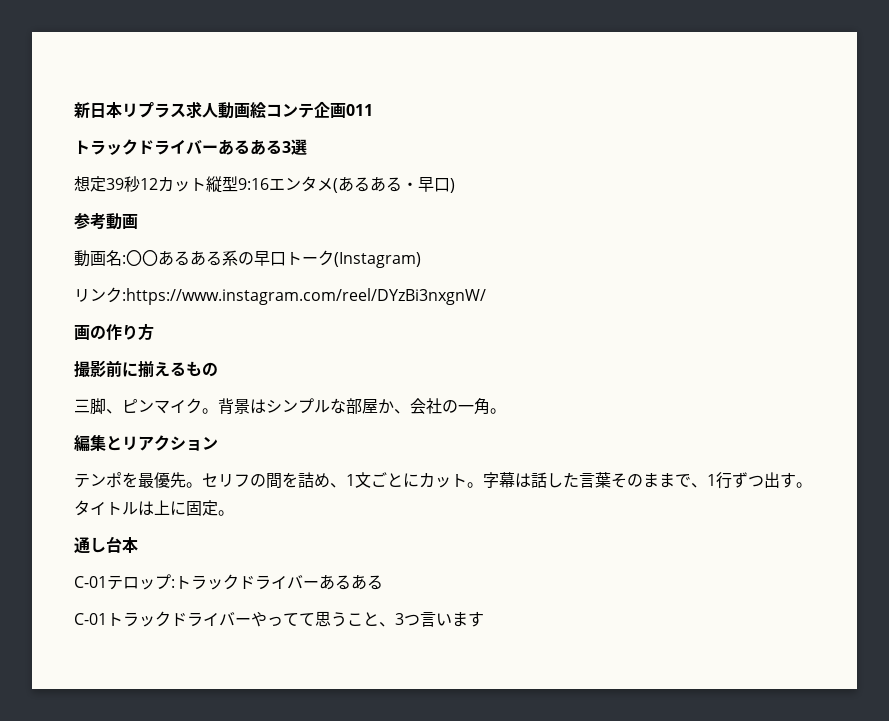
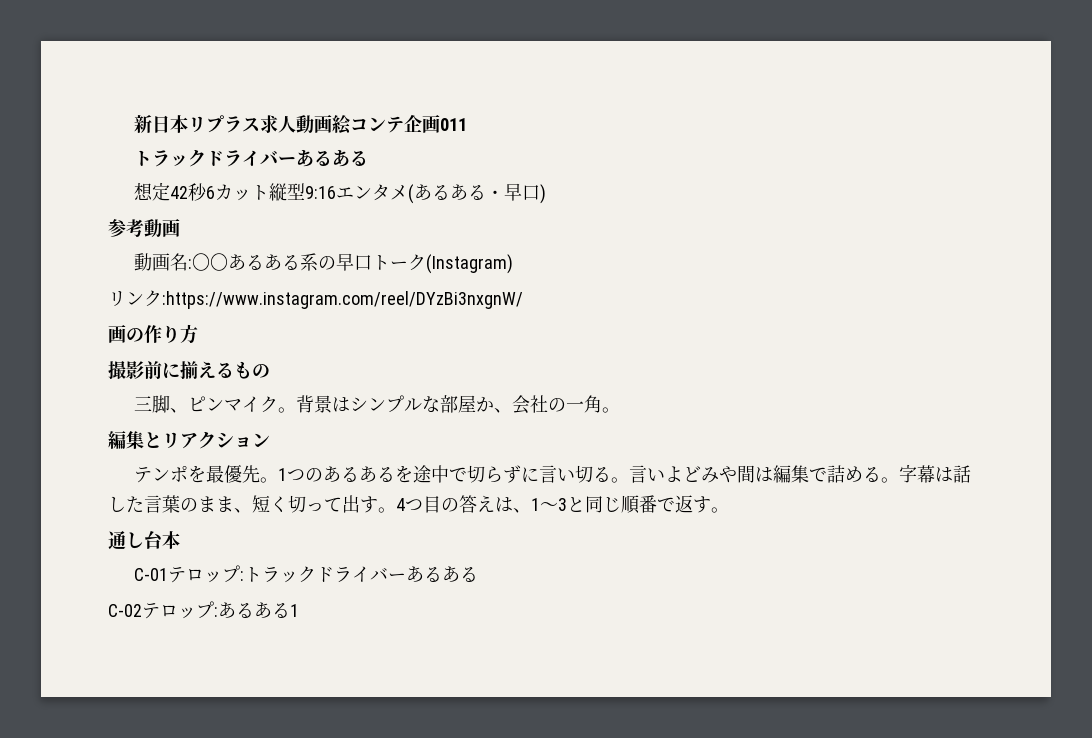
  新日本リプラス求人動画絵コンテ企画011
- トラックドライバーあるある3選
+ トラックドライバーあるある
- 想定39秒12カット縦型9:16エンタメ(あるある・早口)
+ 想定42秒6カット縦型9:16エンタメ(あるある・早口)
- セリフの間を詰め、1文ごとにカット。
+ 1つのあるあるを途中で切らずに言い切る。言いよどみや間は編集で詰める。
- 字幕は話した言葉そのままで、1行ずつ出す。タイトルは上に固定。
+ 字幕は話した言葉のまま、短く切って出す。4つ目の答えは、1〜3と同じ順番で返す。
- C-01トラックドライバーやってて思うこと、3つ言います
+ C-02テロップ:あるある1

